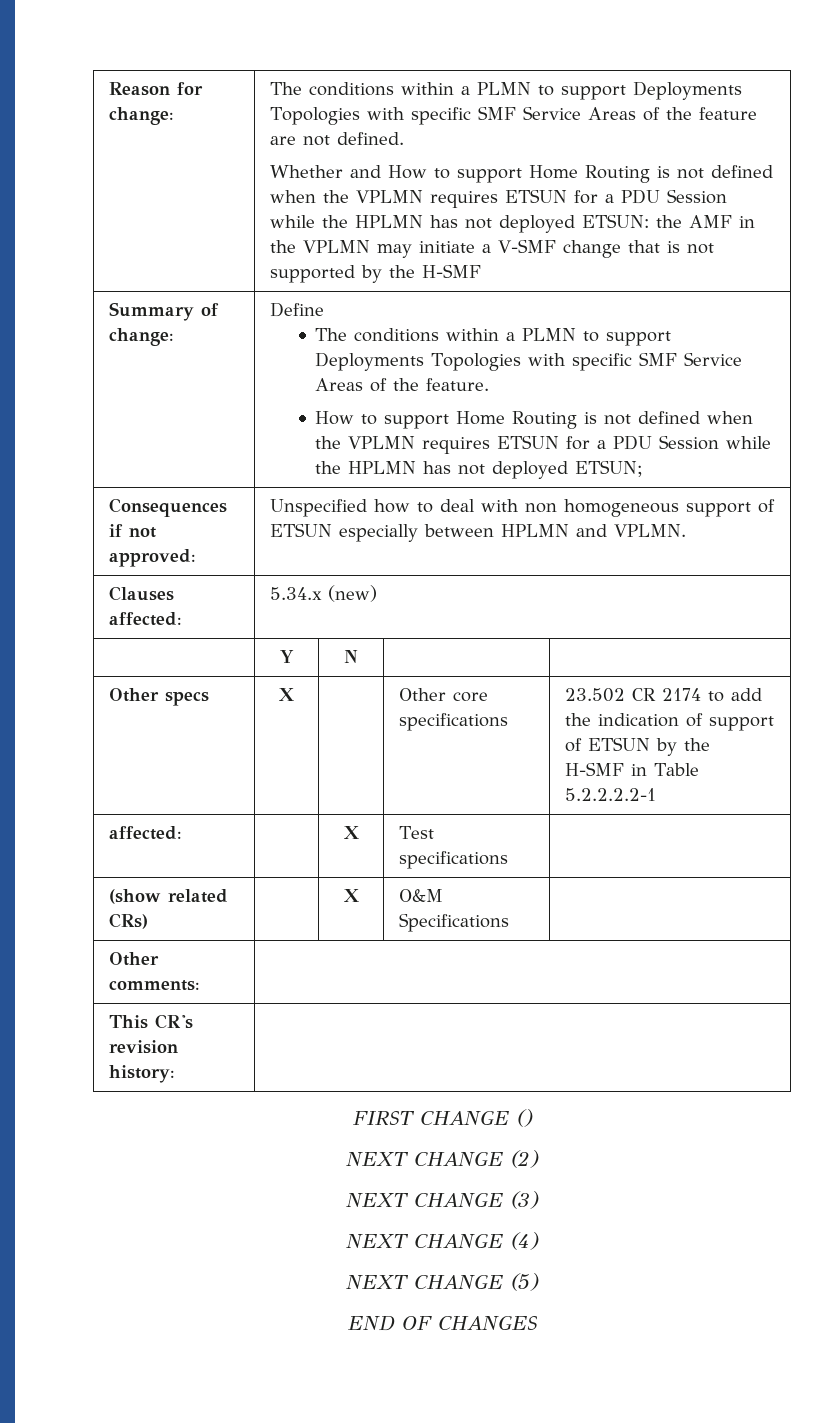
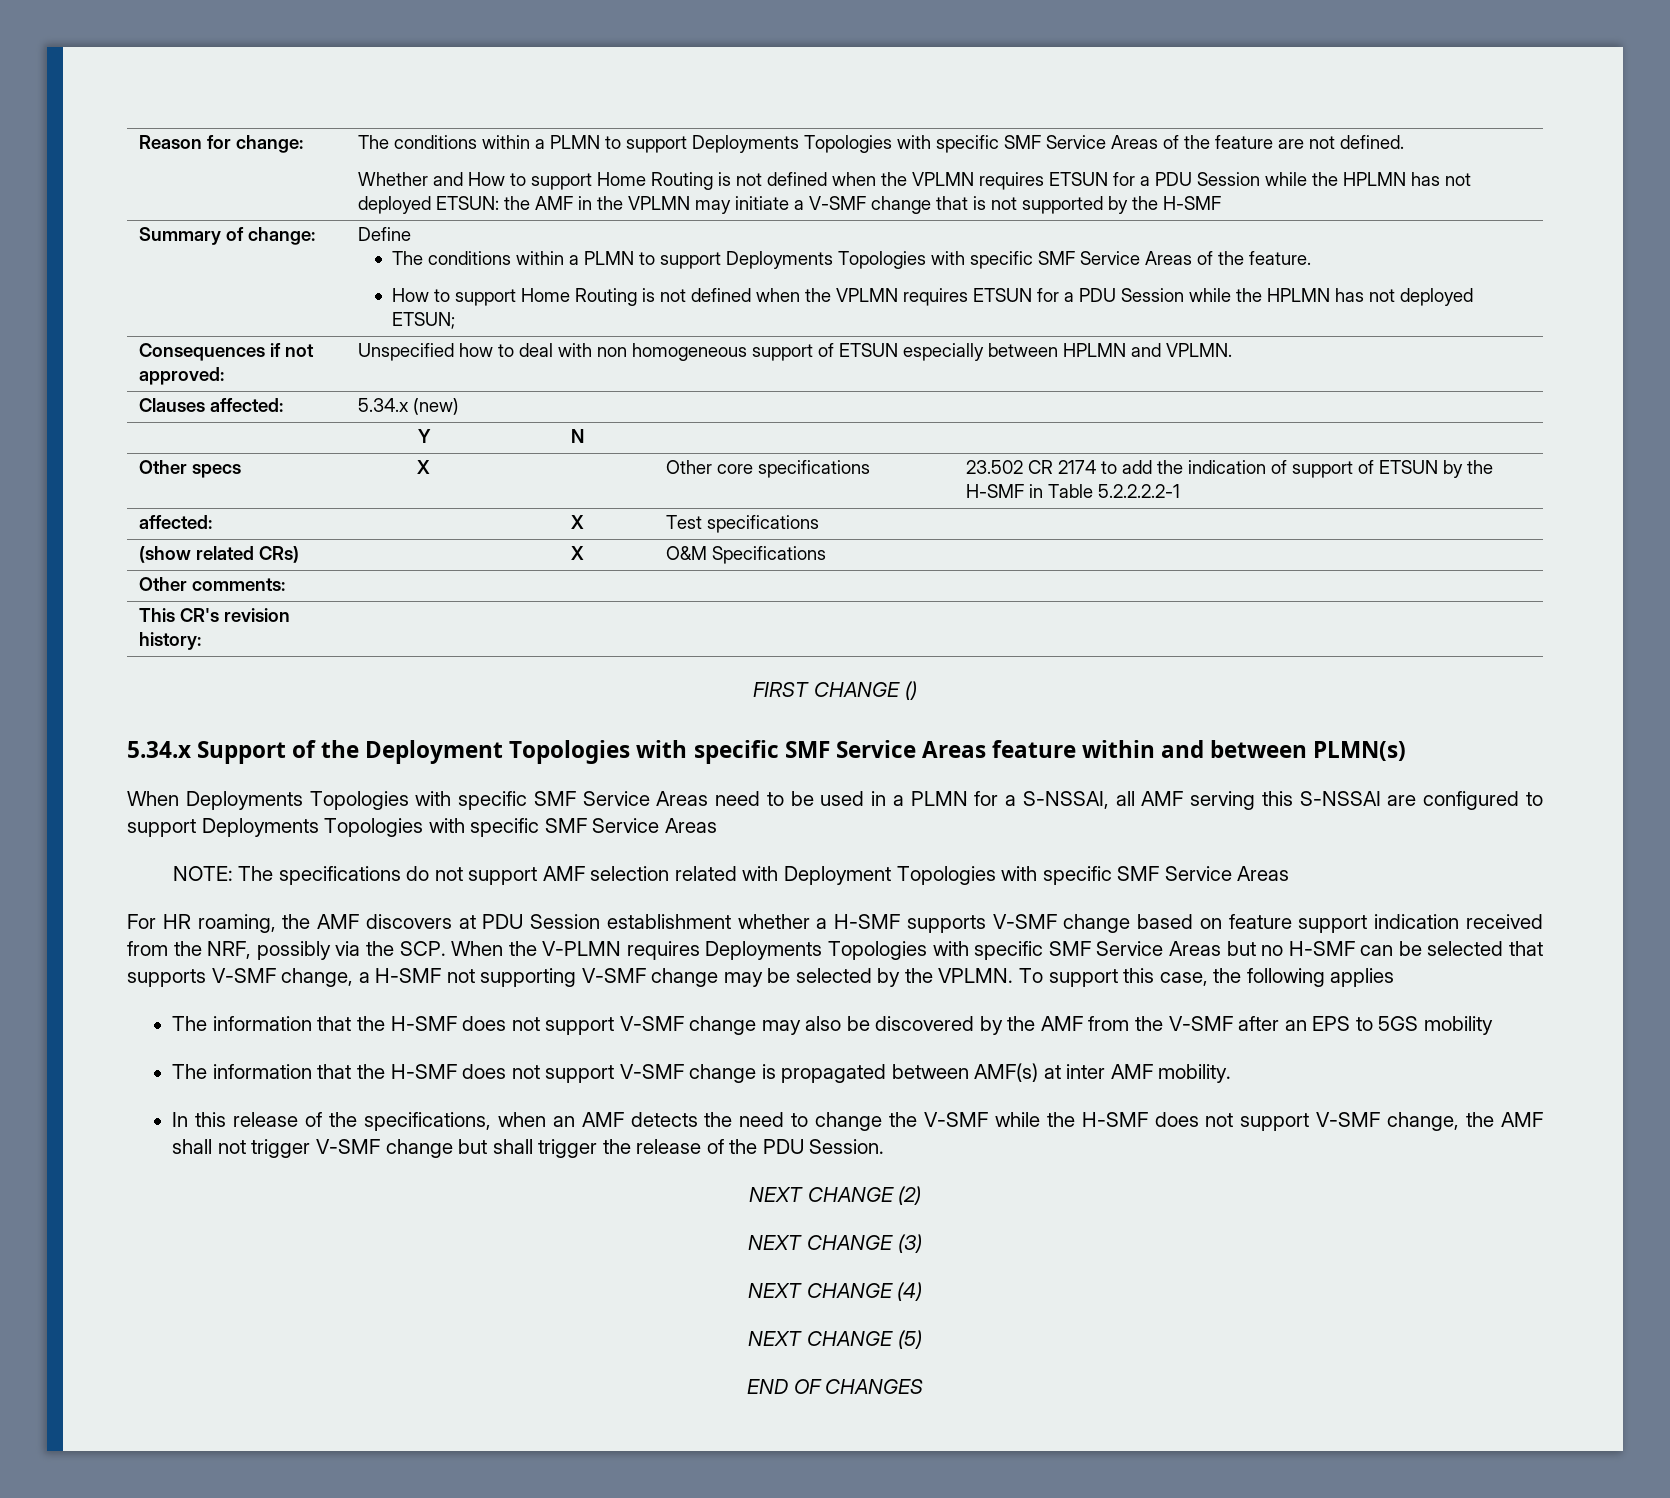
+ 5.34.x Support of the Deployment Topologies with specific SMF Service Areas feature within and between PLMN(s)
+ When Deployments Topologies with specific SMF Service Areas need to be used in a PLMN for a S-NSSAI, all AMF serving this S-NSSAI are configured to support Deployments Topologies with specific SMF Service Areas
+ NOTE: The specifications do not support AMF selection related with Deployment Topologies with specific SMF Service Areas
+ For HR roaming, the AMF discovers at PDU Session establishment whether a H-SMF supports V-SMF change based on feature support indication received from the NRF, possibly via the SCP. When the V-PLMN requires Deployments Topologies with specific SMF Service Areas but no H-SMF can be selected that supports V-SMF change, a H-SMF not supporting V-SMF change may be selected by the VPLMN. To support this case, the following applies
+ The information that the H-SMF does not support V-SMF change may also be discovered by the AMF from the V-SMF after an EPS to 5GS mobility
+ The information that the H-SMF does not support V-SMF change is propagated between AMF(s) at inter AMF mobility.
+ In this release of the specifications, when an AMF detects the need to change the V-SMF while the H-SMF does not support V-SMF change, the AMF shall not trigger V-SMF change but shall trigger the release of the PDU Session.

